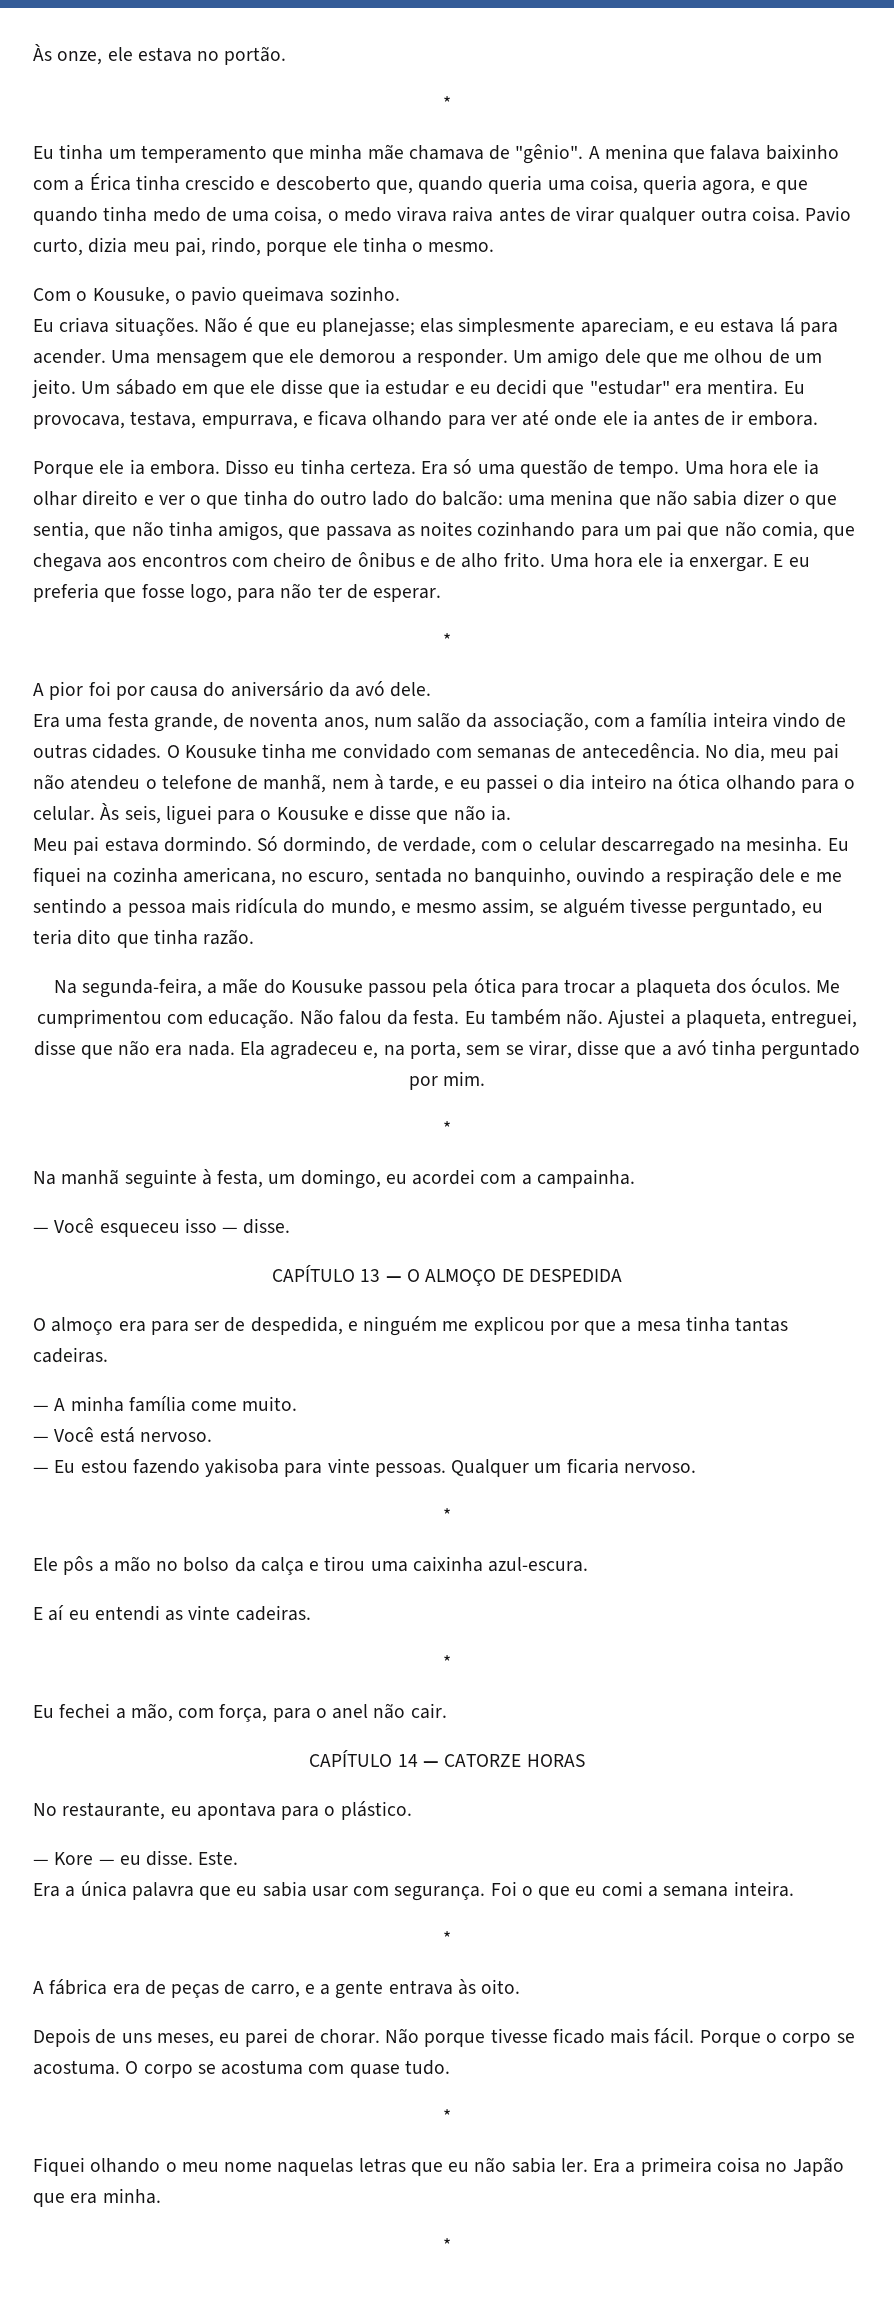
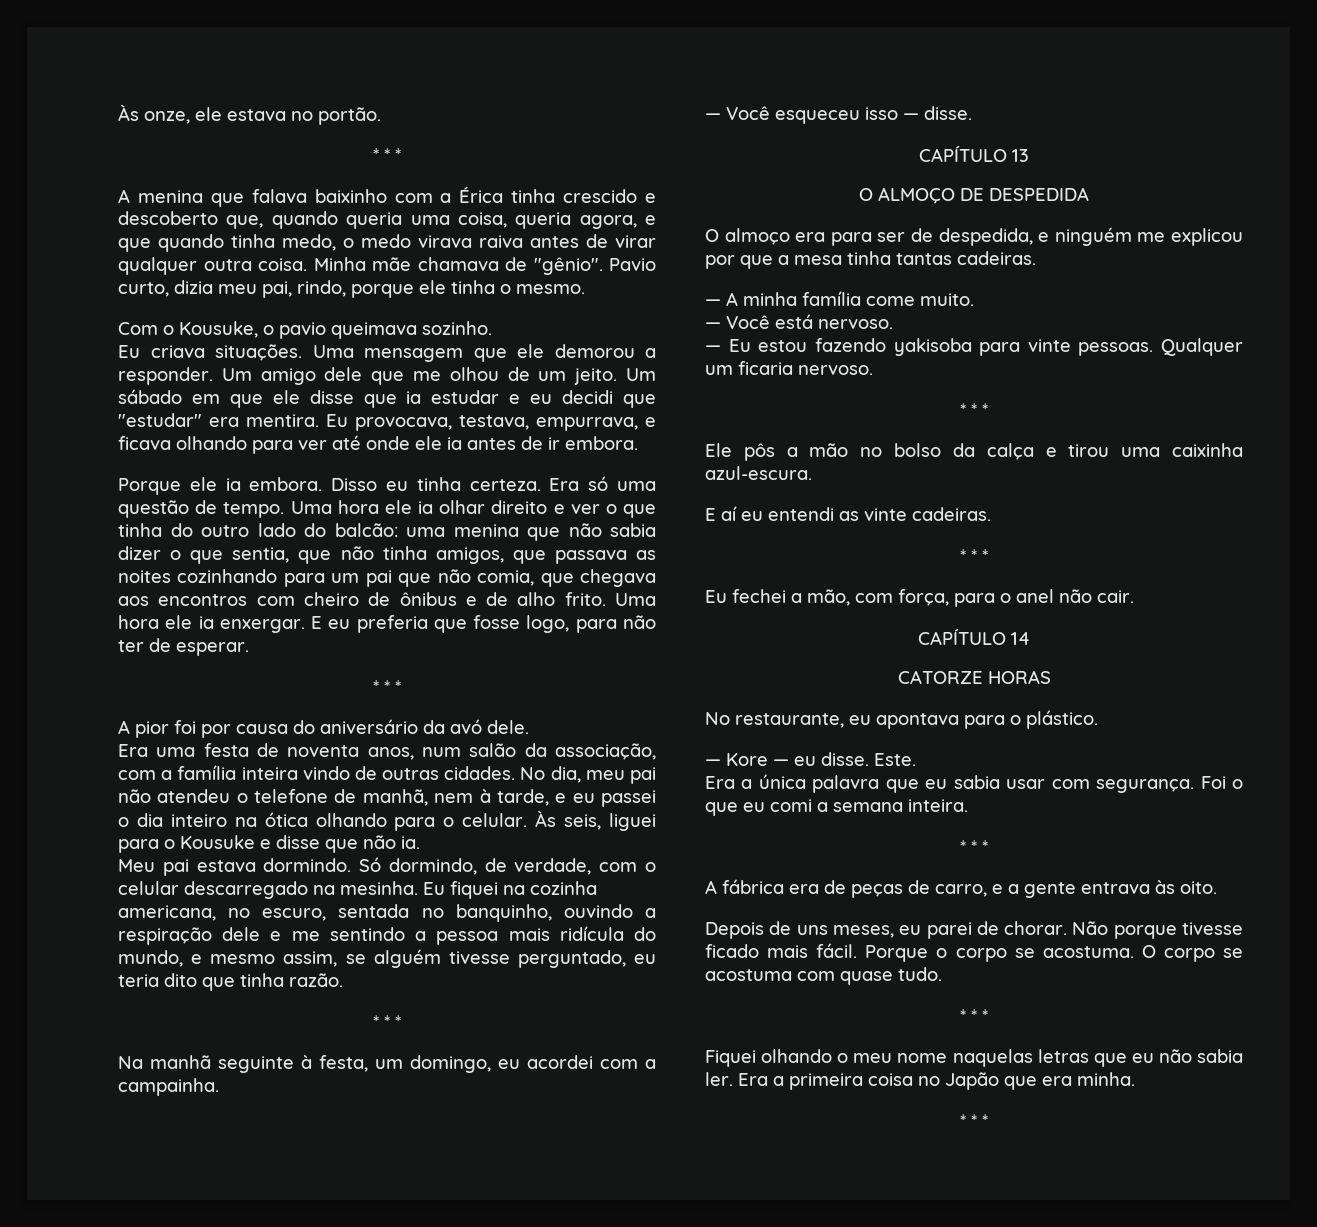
  Às onze, ele estava no portão.
- *
- Eu tinha um temperamento que minha mãe chamava de "gênio". A menina que falava baixinho com a Érica tinha crescido e descoberto que, quando queria uma coisa, queria agora, e que quando tinha medo de uma coisa, o medo virava raiva antes de virar qualquer outra coisa.
+ * * *
+ A menina que falava baixinho com a Érica tinha crescido e descoberto que, quando queria uma coisa, queria agora, e que quando tinha medo, o medo virava raiva antes de virar qualquer outra coisa.
+ Minha mãe chamava de "gênio".
- Não é que eu planejasse; elas simplesmente apareciam, e eu estava lá para acender.
  E eu preferia que fosse logo, para não ter de esperar.
- *
+ * * *
- Era uma festa grande, de noventa anos, num salão da associação, com a família inteira vindo de outras cidades.
+ Era uma festa de noventa anos, num salão da associação, com a família inteira vindo de outras cidades.
- O Kousuke tinha me convidado com semanas de antecedência.
  Eu fiquei na cozinha americana, no escuro, sentada no banquinho, ouvindo a respiração dele e me sentindo a pessoa mais ridícula do mundo, e mesmo assim, se alguém tivesse perguntado, eu teria dito que tinha razão.
- Na segunda-feira, a mãe do Kousuke passou pela ótica para trocar a plaqueta dos óculos. Me cumprimentou com educação. Não falou da festa. Eu também não. Ajustei a plaqueta, entreguei, disse que não era nada. Ela agradeceu e, na porta, sem se virar, disse que a avó tinha perguntado por mim.
- *
+ * * *
- CAPÍTULO 13 — O ALMOÇO DE DESPEDIDA
+ CAPÍTULO 13
+ O ALMOÇO DE DESPEDIDA
  Qualquer um ficaria nervoso.
- *
+ * * *
  E aí eu entendi as vinte cadeiras.
- *
+ * * *
- CAPÍTULO 14 — CATORZE HORAS
+ CAPÍTULO 14
+ CATORZE HORAS
  Foi o que eu comi a semana inteira.
- *
+ * * *
  O corpo se acostuma com quase tudo.
- *
+ * * *
  Era a primeira coisa no Japão que era minha.
- *
+ * * *

